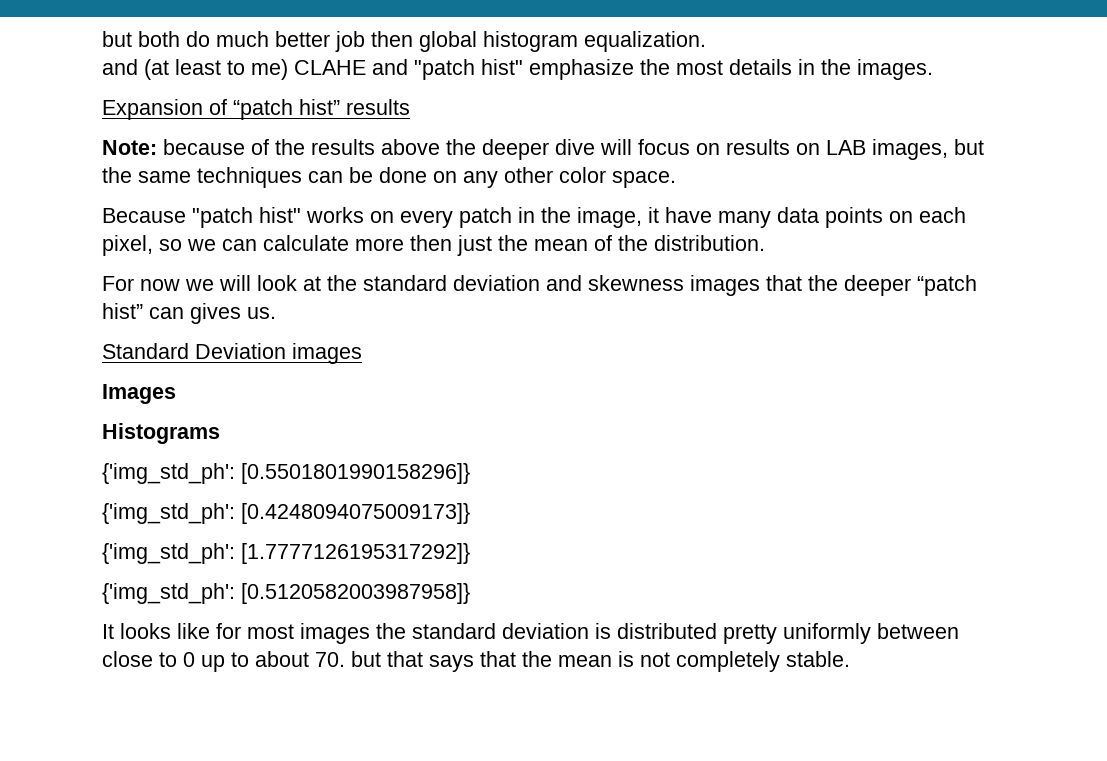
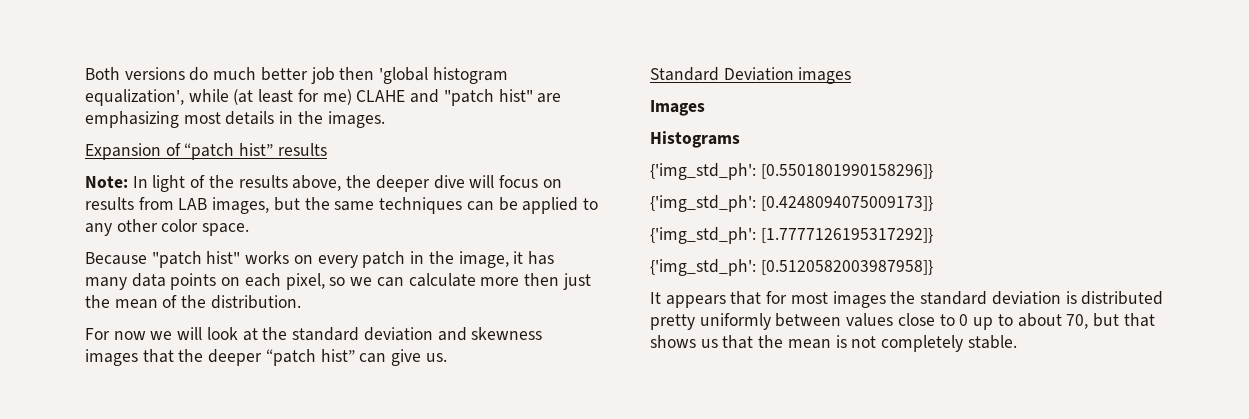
- but both do much better job then global histogram equalization.
- and (at least to me) CLAHE and "patch hist" emphasize the most details in the images.
+ Both versions do much better job then 'global histogram equalization', while (at least for me) CLAHE and "patch hist" are emphasizing most details in the images.
- Note: because of the results above the deeper dive will focus on results on LAB images, but the same techniques can be done on any other color space.
+ Note: In light of the results above, the deeper dive will focus on results from LAB images, but the same techniques can be applied to any other color space.
- Because "patch hist" works on every patch in the image, it have many data points on each pixel, so we can calculate more then just the mean of the distribution.
+ Because "patch hist" works on every patch in the image, it has many data points on each pixel, so we can calculate more then just the mean of the distribution.
- For now we will look at the standard deviation and skewness images that the deeper “patch hist” can gives us.
+ For now we will look at the standard deviation and skewness images that the deeper “patch hist” can give us.
- It looks like for most images the standard deviation is distributed pretty uniformly between close to 0 up to about 70. but that says that the mean is not completely stable.
+ It appears that for most images the standard deviation is distributed pretty uniformly between values close to 0 up to about 70, but that shows us that the mean is not completely stable.

